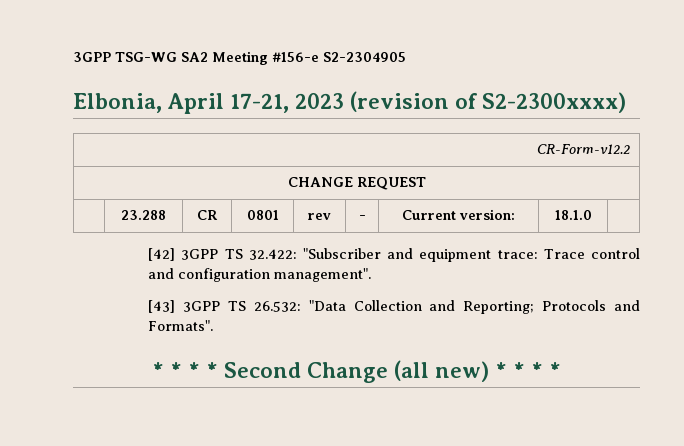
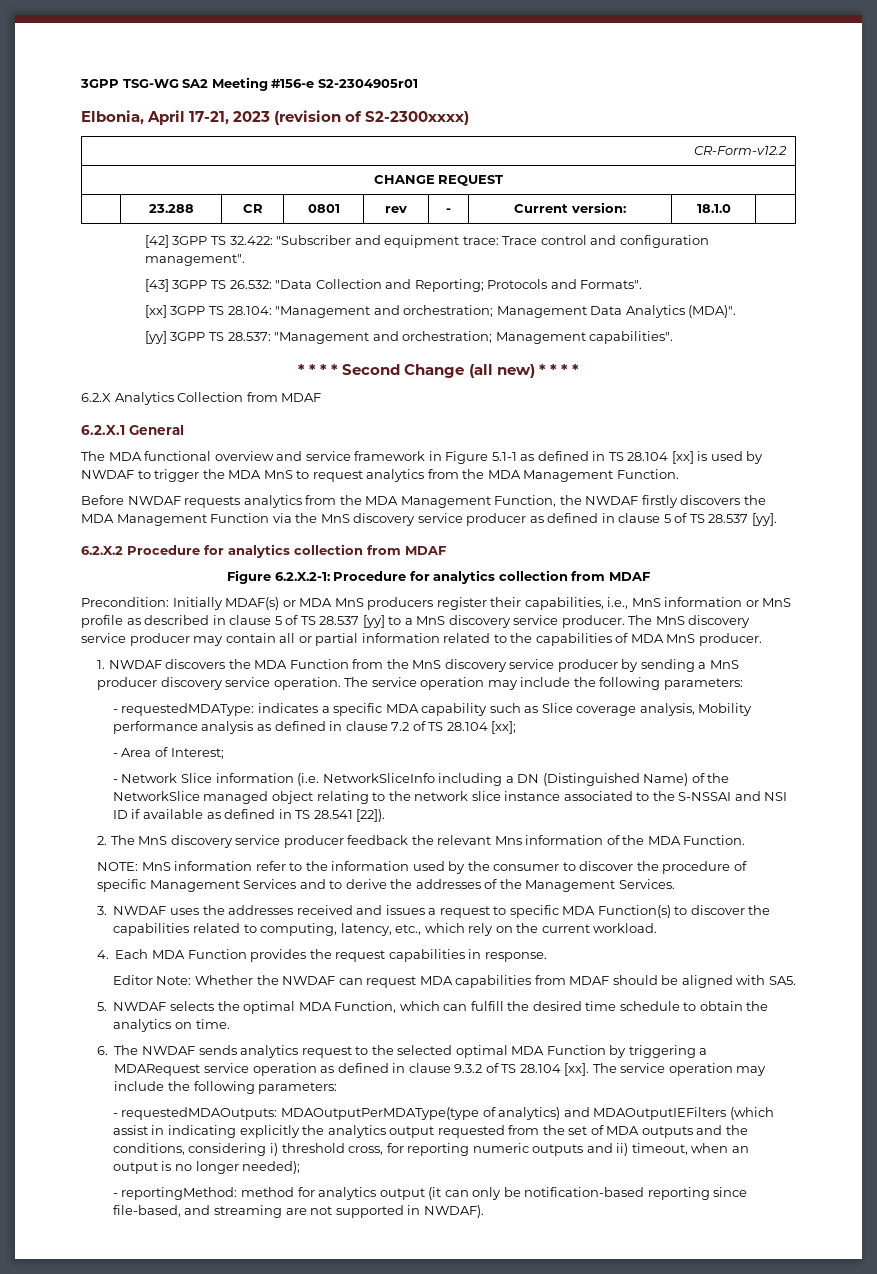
- 3GPP TSG-WG SA2 Meeting #156-e S2-2304905
+ 3GPP TSG-WG SA2 Meeting #156-e S2-2304905r01
+ [xx] 3GPP TS 28.104: "Management and orchestration; Management Data Analytics (MDA)".
+ [yy] 3GPP TS 28.537: "Management and orchestration; Management capabilities".
+ 6.2.X Analytics Collection from MDAF
+ 6.2.X.1 General
+ The MDA functional overview and service framework in Figure 5.1-1 as defined in TS 28.104 [xx] is used by NWDAF to trigger the MDA MnS to request analytics from the MDA Management Function.
+ Before NWDAF requests analytics from the MDA Management Function, the NWDAF firstly discovers the MDA Management Function via the MnS discovery service producer as defined in clause 5 of TS 28.537 [yy].
+ 6.2.X.2 Procedure for analytics collection from MDAF
+ Figure 6.2.X.2-1: Procedure for analytics collection from MDAF
+ Precondition: Initially MDAF(s) or MDA MnS producers register their capabilities, i.e., MnS information or MnS profile as described in clause 5 of TS 28.537 [yy] to a MnS discovery service producer. The MnS discovery service producer may contain all or partial information related to the capabilities of MDA MnS producer.
+ 1. NWDAF discovers the MDA Function from the MnS discovery service producer by sending a MnS producer discovery service operation. The service operation may include the following parameters:
+ - requestedMDAType: indicates a specific MDA capability such as Slice coverage analysis, Mobility performance analysis as defined in clause 7.2 of TS 28.104 [xx];
+ - Area of Interest;
+ - Network Slice information (i.e. NetworkSliceInfo including a DN (Distinguished Name) of the NetworkSlice managed object relating to the network slice instance associated to the S-NSSAI and NSI ID if available as defined in TS 28.541 [22]).
+ 2. The MnS discovery service producer feedback the relevant Mns information of the MDA Function.
+ NOTE: MnS information refer to the information used by the consumer to discover the procedure of specific Management Services and to derive the addresses of the Management Services.
+ 3. NWDAF uses the addresses received and issues a request to specific MDA Function(s) to discover the capabilities related to computing, latency, etc., which rely on the current workload.
+ 4. Each MDA Function provides the request capabilities in response.
+ Editor Note: Whether the NWDAF can request MDA capabilities from MDAF should be aligned with SA5.
+ 5. NWDAF selects the optimal MDA Function, which can fulfill the desired time schedule to obtain the analytics on time.
+ 6. The NWDAF sends analytics request to the selected optimal MDA Function by triggering a MDARequest service operation as defined in clause 9.3.2 of TS 28.104 [xx]. The service operation may include the following parameters:
+ - requestedMDAOutputs: MDAOutputPerMDAType(type of analytics) and MDAOutputIEFilters (which assist in indicating explicitly the analytics output requested from the set of MDA outputs and the conditions, considering i) threshold cross, for reporting numeric outputs and ii) timeout, when an output is no longer needed);
+ - reportingMethod: method for analytics output (it can only be notification-based reporting since file-based, and streaming are not supported in NWDAF).

